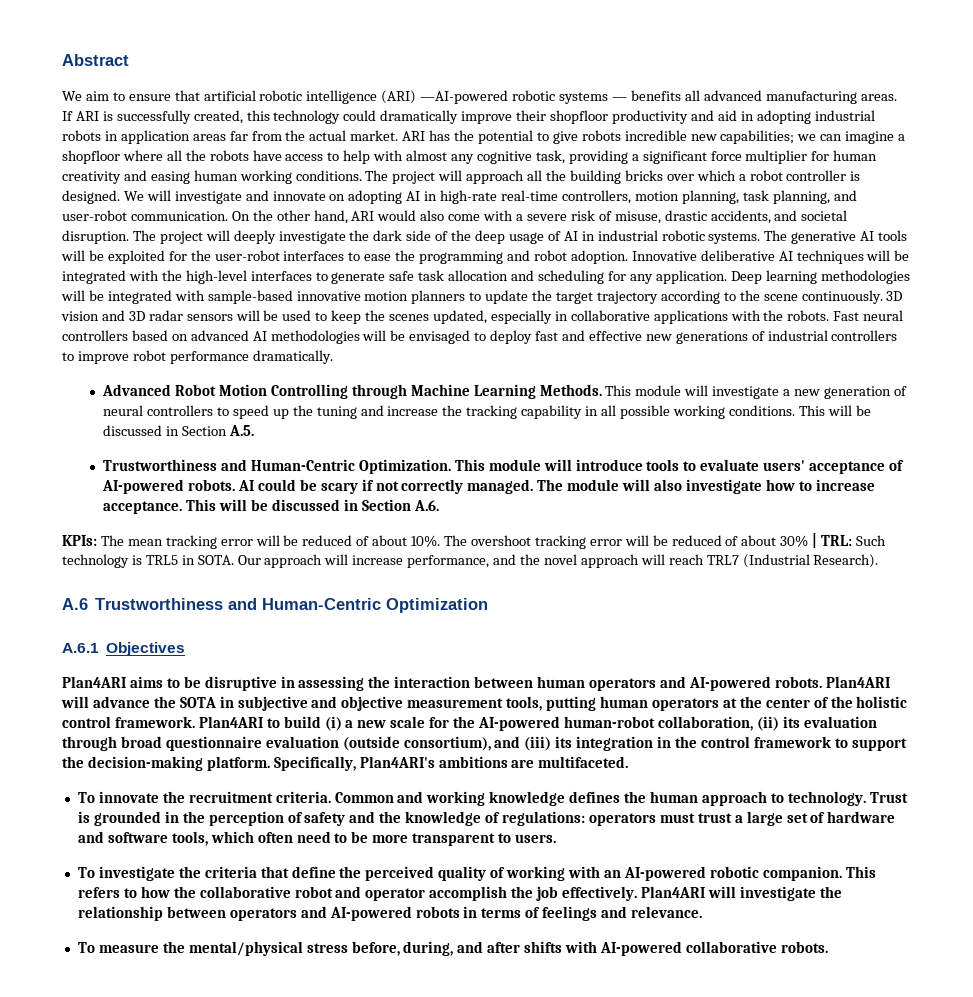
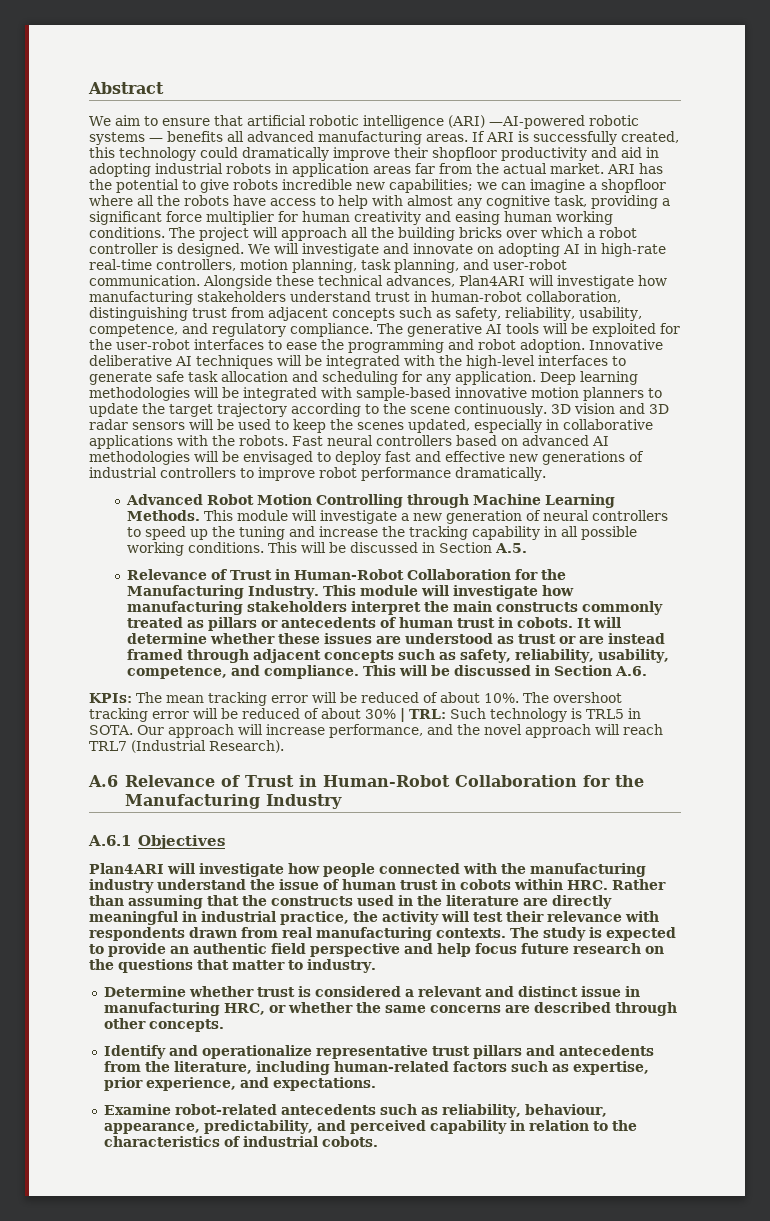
- On the other hand, ARI would also come with a severe risk of misuse, drastic accidents, and societal disruption. The project will deeply investigate the dark side of the deep usage of AI in industrial robotic systems.
+ Alongside these technical advances, Plan4ARI will investigate how manufacturing stakeholders understand trust in human-robot collaboration, distinguishing trust from adjacent concepts such as safety, reliability, usability, competence, and regulatory compliance.
- Trustworthiness and Human-Centric Optimization. This module will introduce tools to evaluate users' acceptance of AI-powered robots. AI could be scary if not correctly managed. The module will also investigate how to increase acceptance.
+ Relevance of Trust in Human-Robot Collaboration for the Manufacturing Industry. This module will investigate how manufacturing stakeholders interpret the main constructs commonly treated as pillars or antecedents of human trust in cobots. It will determine whether these issues are understood as trust or are instead framed through adjacent concepts such as safety, reliability, usability, competence, and compliance.
- A.6 Trustworthiness and Human-Centric Optimization
+ A.6 Relevance of Trust in Human-Robot Collaboration for the Manufacturing Industry
  A.6.1 Objectives
- Plan4ARI aims to be disruptive in assessing the interaction between human operators and AI-powered robots. Plan4ARI will advance the SOTA in subjective and objective measurement tools, putting human operators at the center of the holistic control framework. Plan4ARI to build (i) a new scale for the AI-powered human-robot collaboration, (ii) its evaluation through broad questionnaire evaluation (outside consortium), and (iii) its integration in the control framework to support the decision-making platform. Specifically, Plan4ARI's ambitions are multifaceted.
- To innovate the recruitment criteria. Common and working knowledge defines the human approach to technology. Trust is grounded in the perception of safety and the knowledge of regulations: operators must trust a large set of hardware and software tools, which often need to be more transparent to users.
- To investigate the criteria that define the perceived quality of working with an AI-powered robotic companion. This refers to how the collaborative robot and operator accomplish the job effectively. Plan4ARI will investigate the relationship between operators and AI-powered robots in terms of feelings and relevance.
- To measure the mental/physical stress before, during, and after shifts with AI-powered collaborative robots.
+ Plan4ARI will investigate how people connected with the manufacturing industry understand the issue of human trust in cobots within HRC. Rather than assuming that the constructs used in the literature are directly meaningful in industrial practice, the activity will test their relevance with respondents drawn from real manufacturing contexts. The study is expected to provide an authentic field perspective and help focus future research on the questions that matter to industry.
+ Determine whether trust is considered a relevant and distinct issue in manufacturing HRC, or whether the same concerns are described through other concepts.
+ Identify and operationalize representative trust pillars and antecedents from the literature, including human-related factors such as expertise, prior experience, and expectations.
+ Examine robot-related antecedents such as reliability, behaviour, appearance, predictability, and perceived capability in relation to the characteristics of industrial cobots.

